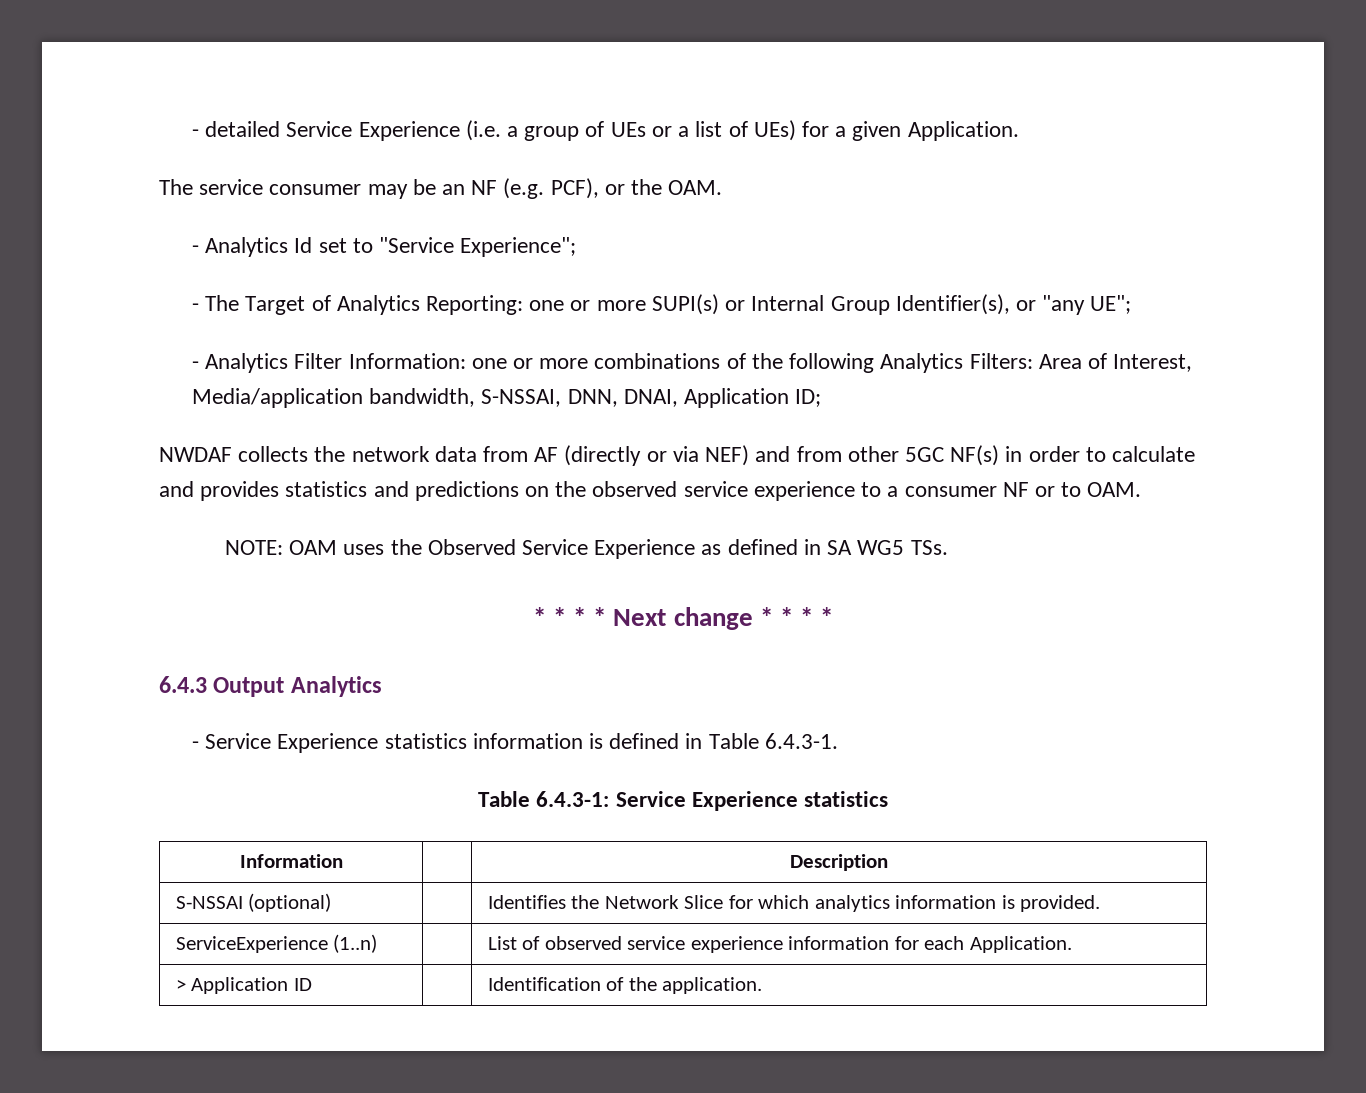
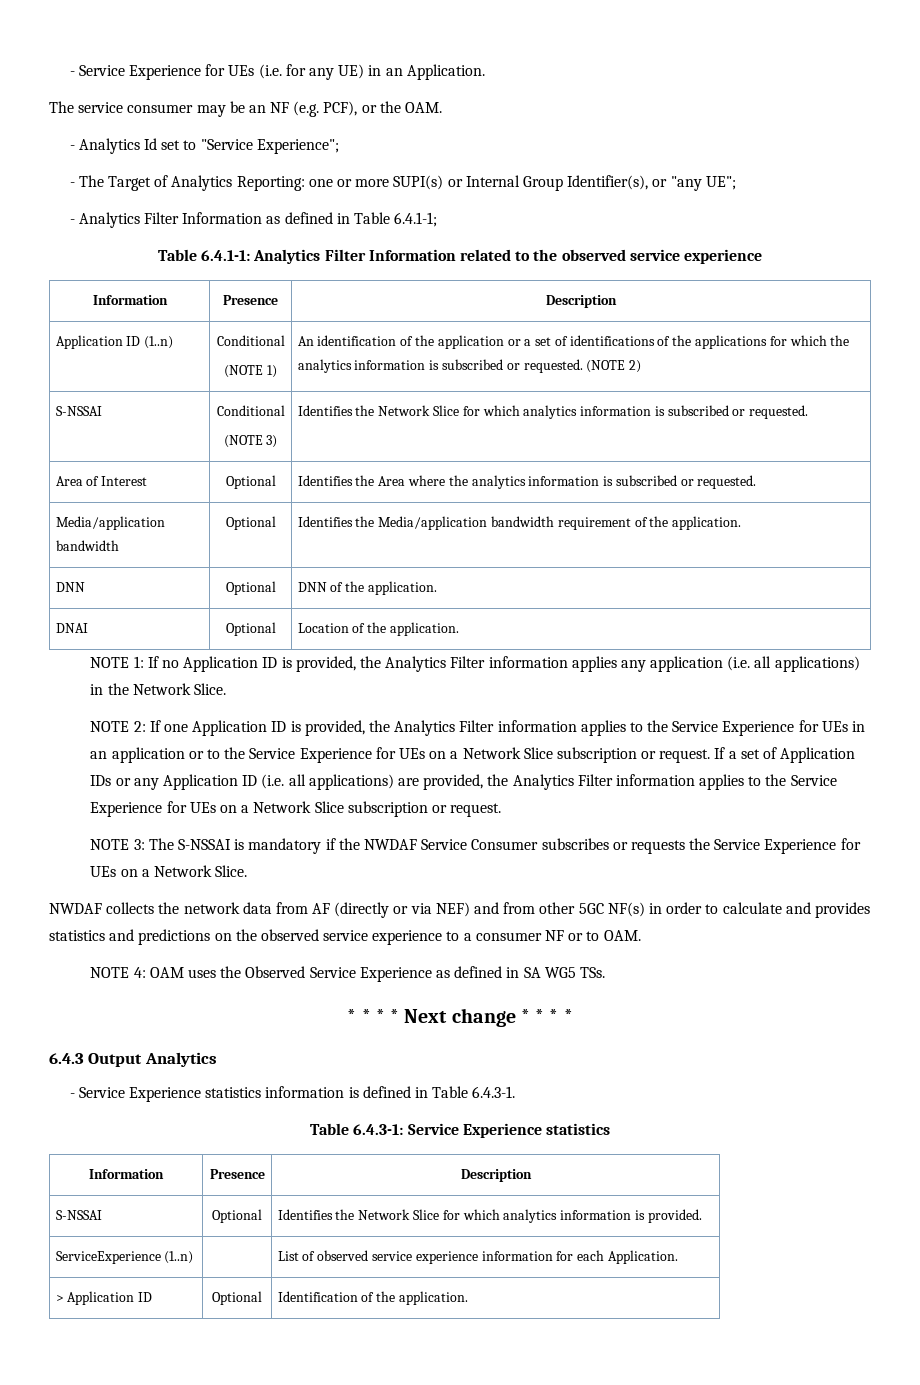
- - detailed Service Experience (i.e. a group of UEs or a list of UEs) for a given Application.
+ - Service Experience for UEs (i.e. for any UE) in an Application.
- - Analytics Filter Information: one or more combinations of the following Analytics Filters: Area of Interest, Media/application bandwidth, S-NSSAI, DNN, DNAI, Application ID;
+ - Analytics Filter Information as defined in Table 6.4.1-1;
+ Table 6.4.1-1: Analytics Filter Information related to the observed service experience
+ Information | Presence | Description
+ Application ID (1..n) | Conditional
+ (NOTE 1) | An identification of the application or a set of identifications of the applications for which the analytics information is subscribed or requested. (NOTE 2)
+ S-NSSAI | Conditional
+ (NOTE 3) | Identifies the Network Slice for which analytics information is subscribed or requested.
+ Area of Interest | Optional | Identifies the Area where the analytics information is subscribed or requested.
+ Media/application bandwidth | Optional | Identifies the Media/application bandwidth requirement of the application.
+ DNN | Optional | DNN of the application.
+ DNAI | Optional | Location of the application.
+ NOTE 1: If no Application ID is provided, the Analytics Filter information applies any application (i.e. all applications) in the Network Slice.
+ NOTE 2: If one Application ID is provided, the Analytics Filter information applies to the Service Experience for UEs in an application or to the Service Experience for UEs on a Network Slice subscription or request. If a set of Application IDs or any Application ID (i.e. all applications) are provided, the Analytics Filter information applies to the Service Experience for UEs on a Network Slice subscription or request.
+ NOTE 3: The S-NSSAI is mandatory if the NWDAF Service Consumer subscribes or requests the Service Experience for UEs on a Network Slice.
- NOTE: OAM uses the Observed Service Experience as defined in SA WG5 TSs.
+ NOTE 4: OAM uses the Observed Service Experience as defined in SA WG5 TSs.
  Table 6.4.3-1: Service Experience statistics
- Information | | Description
+ Information | Presence | Description
- S-NSSAI (optional) | | Identifies the Network Slice for which analytics information is provided.
+ S-NSSAI | Optional | Identifies the Network Slice for which analytics information is provided.
- > Application ID | | Identification of the application.
+ > Application ID | Optional | Identification of the application.

